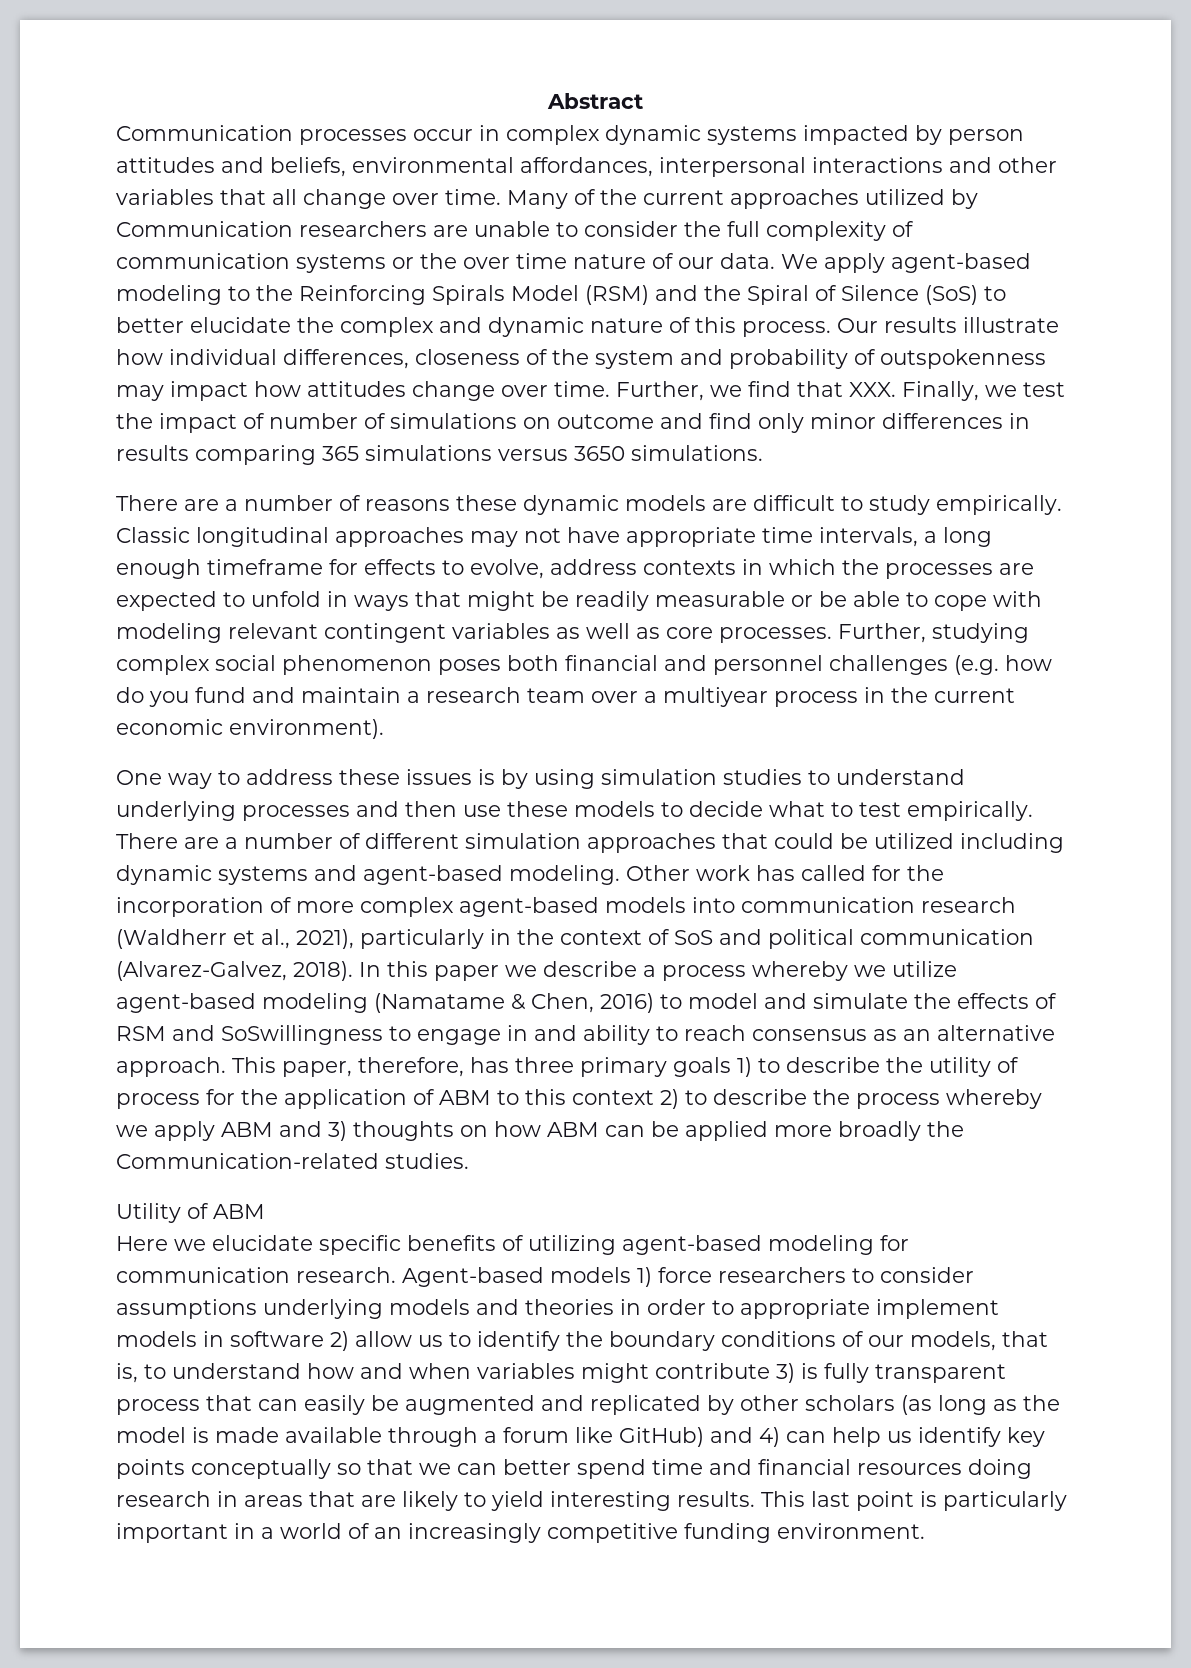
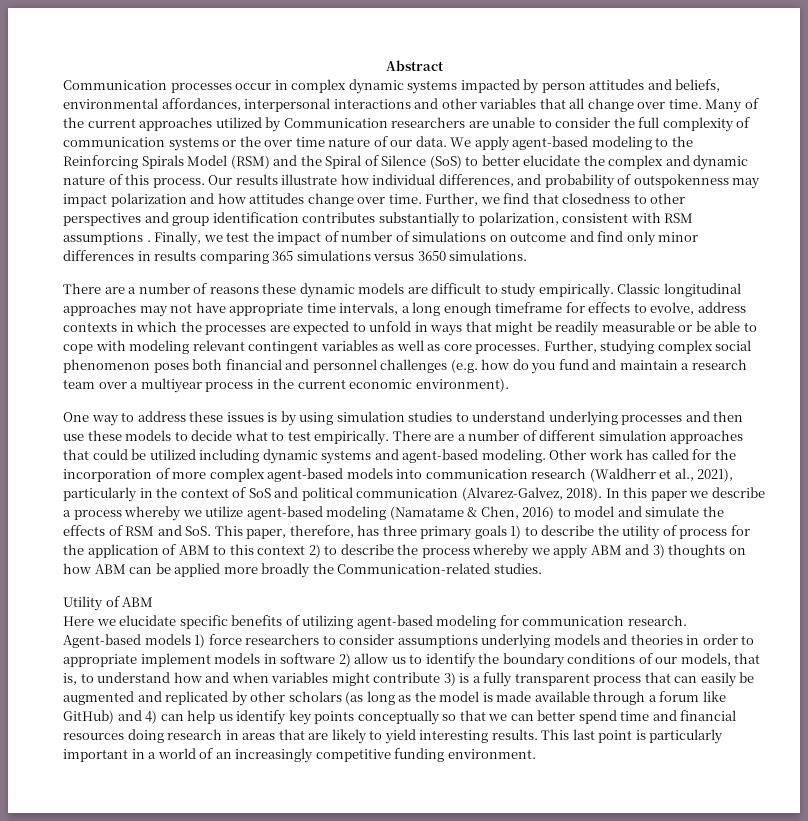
- Our results illustrate how individual differences, closeness of the system and probability of outspokenness may impact how attitudes change over time.
+ Our results illustrate how individual differences, and probability of outspokenness may impact polarization and how attitudes change over time.
- Further, we find that XXX. Finally, we test the impact of number of simulations on outcome and find only minor differences in results comparing 365 simulations versus 3650 simulations.
+ Further, we find that closedness to other perspectives and group identification contributes substantially to polarization, consistent with RSM assumptions . Finally, we test the impact of number of simulations on outcome and find only minor differences in results comparing 365 simulations versus 3650 simulations.
- In this paper we describe a process whereby we utilize agent-based modeling (Namatame & Chen, 2016) to model and simulate the effects of RSM and SoSwillingness to engage in and ability to reach consensus as an alternative approach. This paper, therefore, has three primary goals 1) to describe the utility of process for the application of ABM to this context 2) to describe the process whereby we apply ABM and 3) thoughts on how ABM can be applied more broadly the Communication-related studies.
+ In this paper we describe a process whereby we utilize agent-based modeling (Namatame & Chen, 2016) to model and simulate the effects of RSM and SoS. This paper, therefore, has three primary goals 1) to describe the utility of process for the application of ABM to this context 2) to describe the process whereby we apply ABM and 3) thoughts on how ABM can be applied more broadly the Communication-related studies.
- Agent-based models 1) force researchers to consider assumptions underlying models and theories in order to appropriate implement models in software 2) allow us to identify the boundary conditions of our models, that is, to understand how and when variables might contribute 3) is fully transparent process that can easily be augmented and replicated by other scholars (as long as the model is made available through a forum like GitHub) and 4) can help us identify key points conceptually so that we can better spend time and financial resources doing research in areas that are likely to yield interesting results.
+ Agent-based models 1) force researchers to consider assumptions underlying models and theories in order to appropriate implement models in software 2) allow us to identify the boundary conditions of our models, that is, to understand how and when variables might contribute 3) is a fully transparent process that can easily be augmented and replicated by other scholars (as long as the model is made available through a forum like GitHub) and 4) can help us identify key points conceptually so that we can better spend time and financial resources doing research in areas that are likely to yield interesting results.

